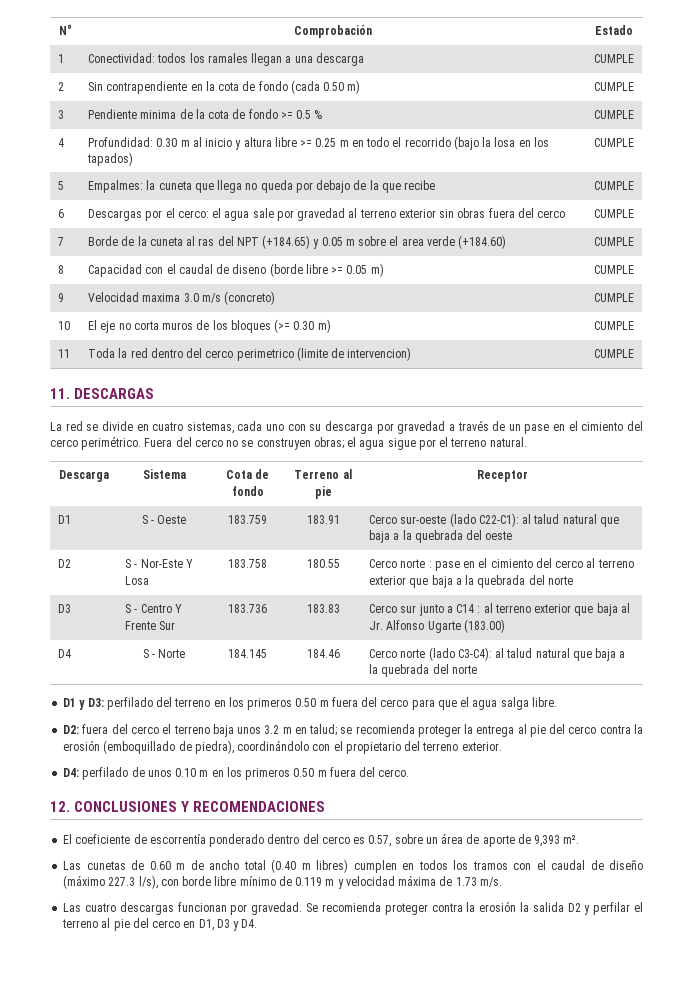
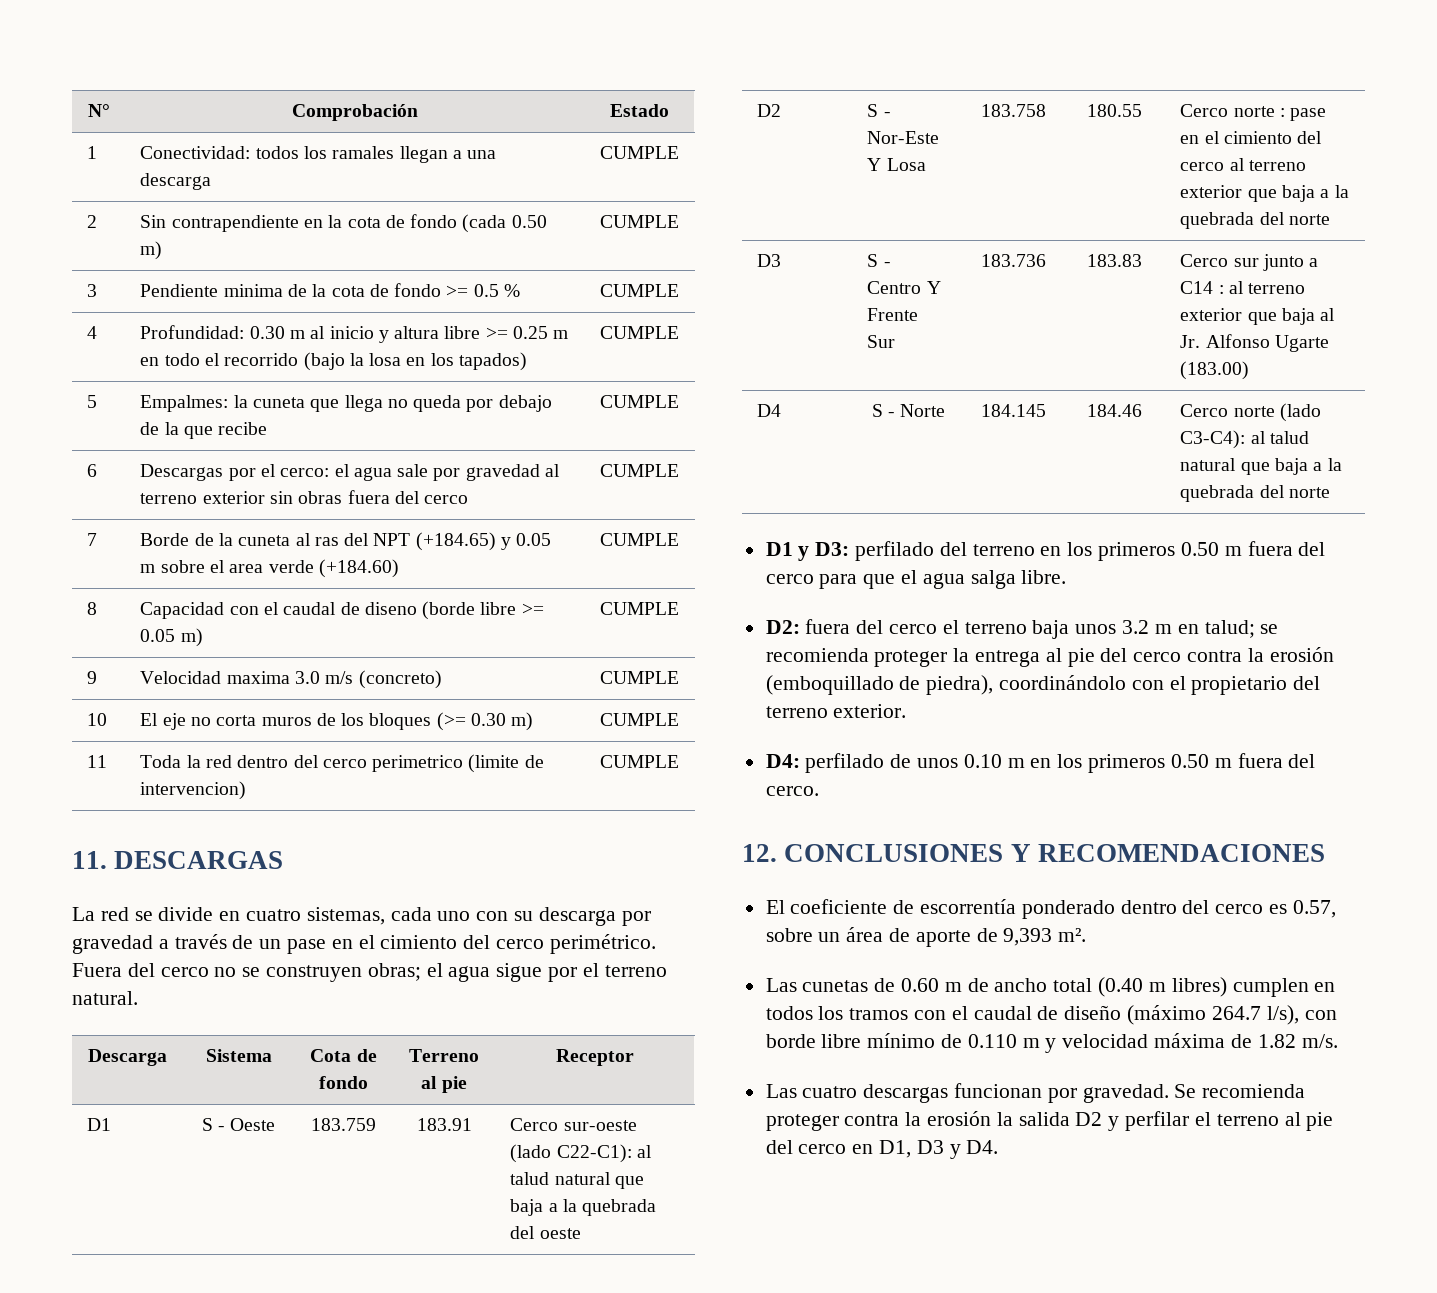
- Las cunetas de 0.60 m de ancho total (0.40 m libres) cumplen en todos los tramos con el caudal de diseño (máximo 227.3 l/s), con borde libre mínimo de 0.119 m y velocidad máxima de 1.73 m/s.
+ Las cunetas de 0.60 m de ancho total (0.40 m libres) cumplen en todos los tramos con el caudal de diseño (máximo 264.7 l/s), con borde libre mínimo de 0.110 m y velocidad máxima de 1.82 m/s.

